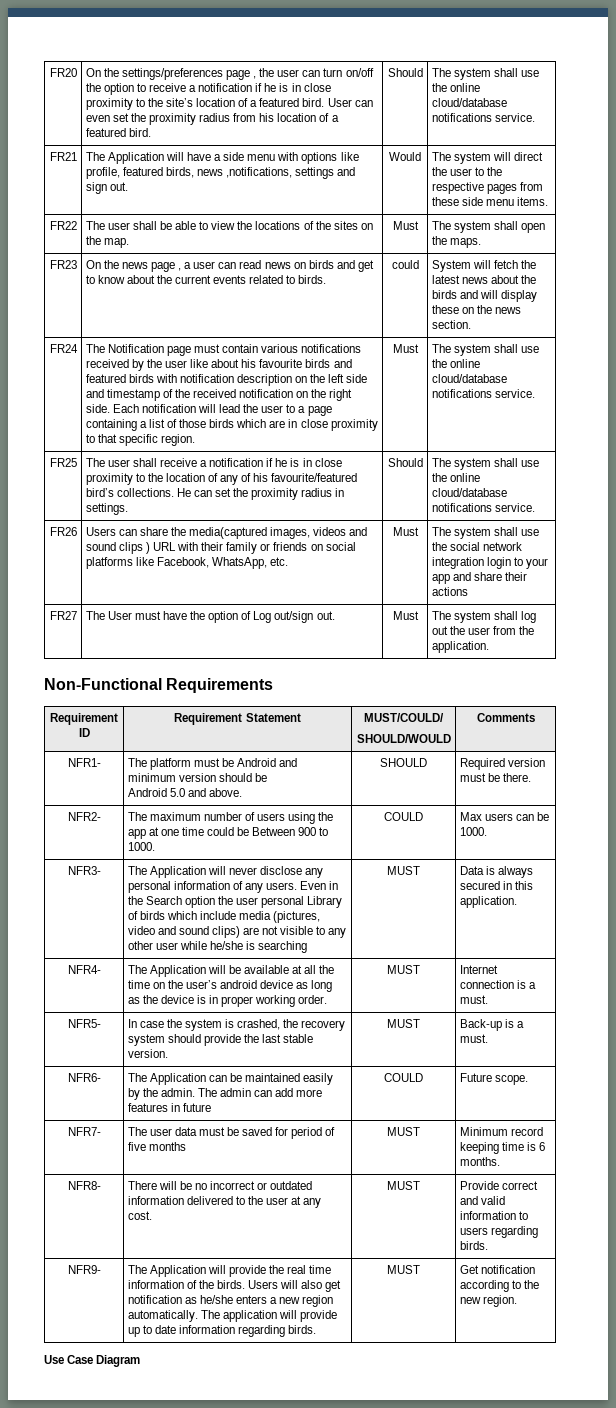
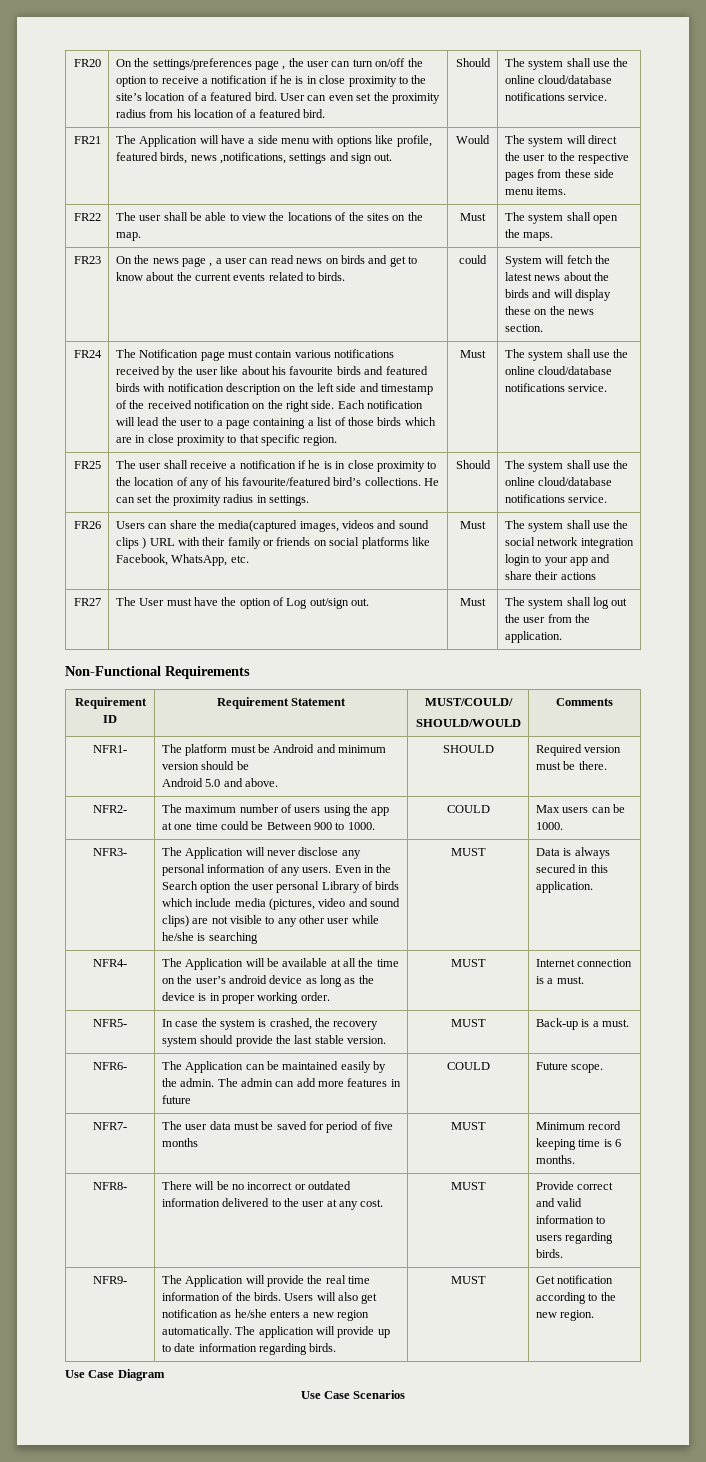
+ Use Case Scenarios

